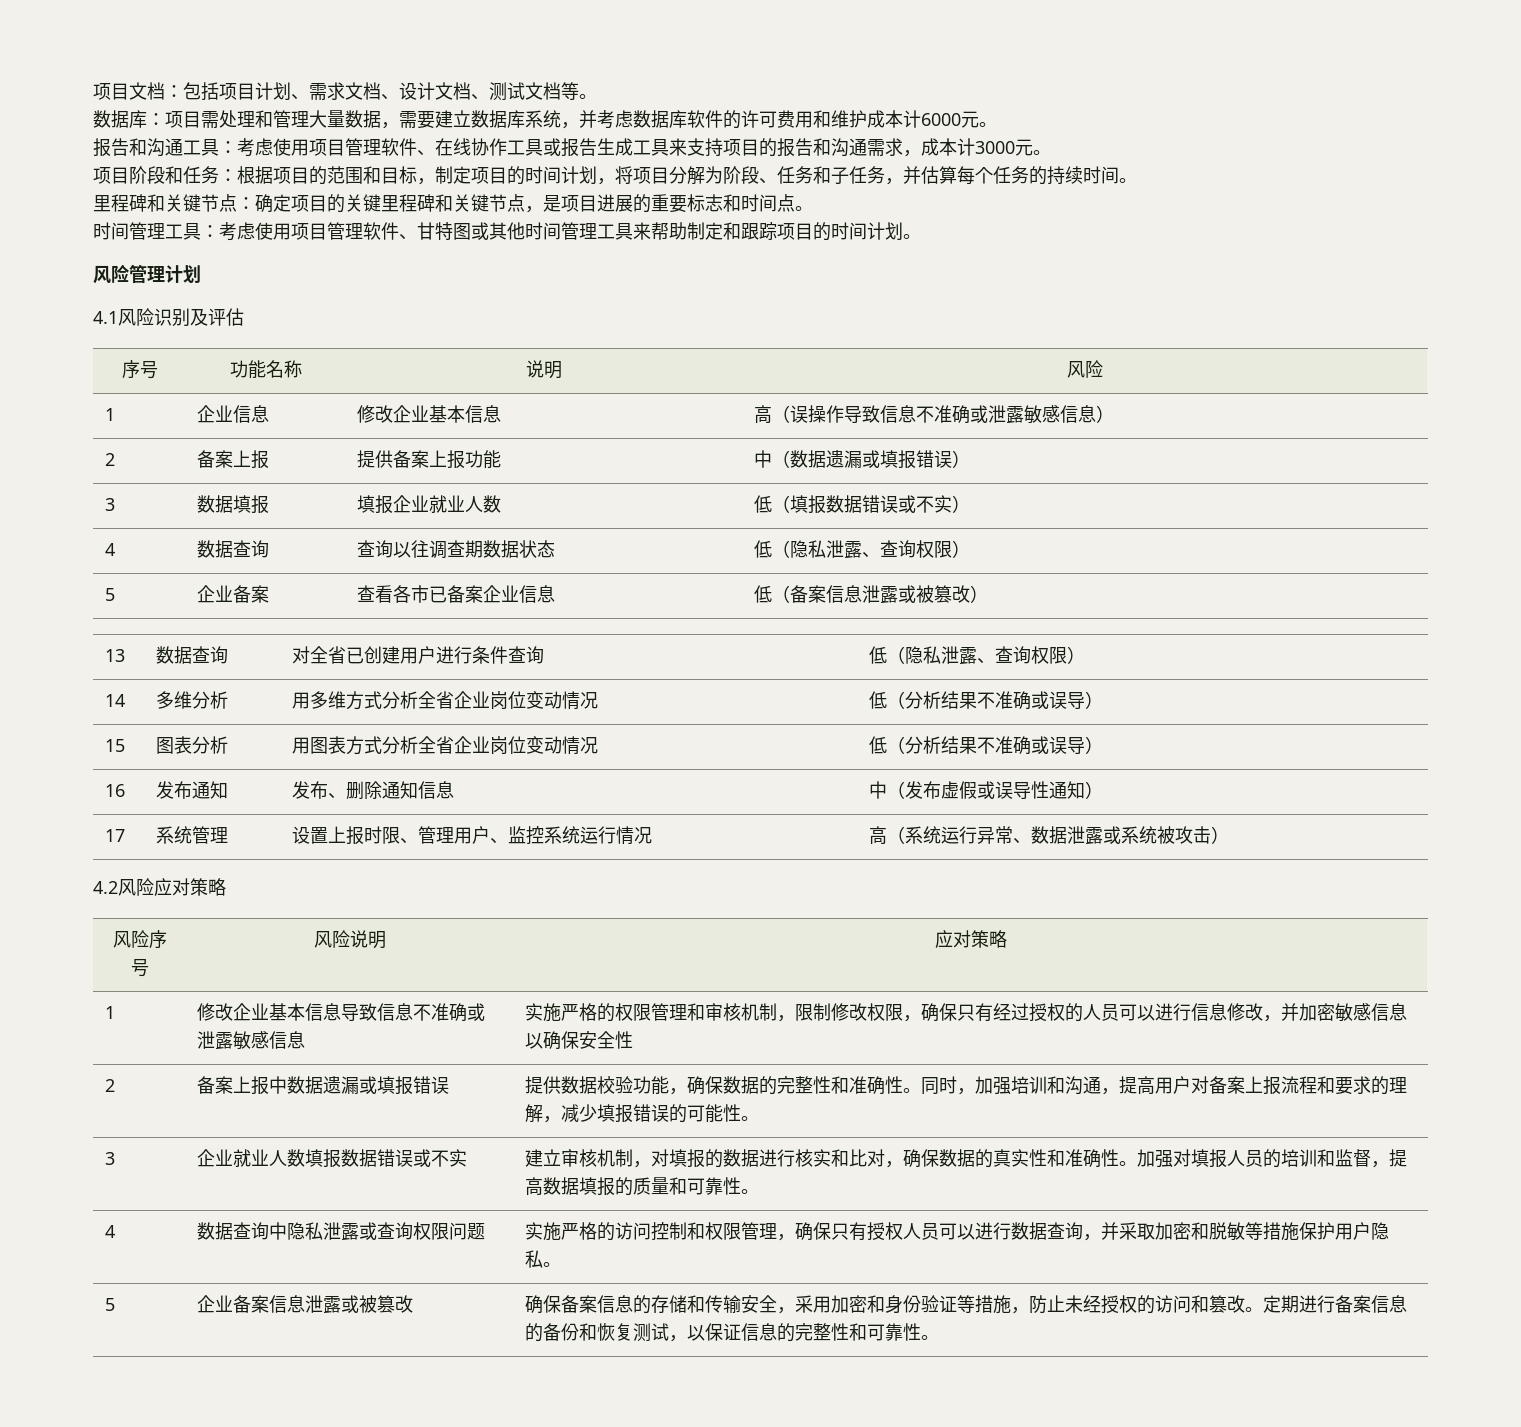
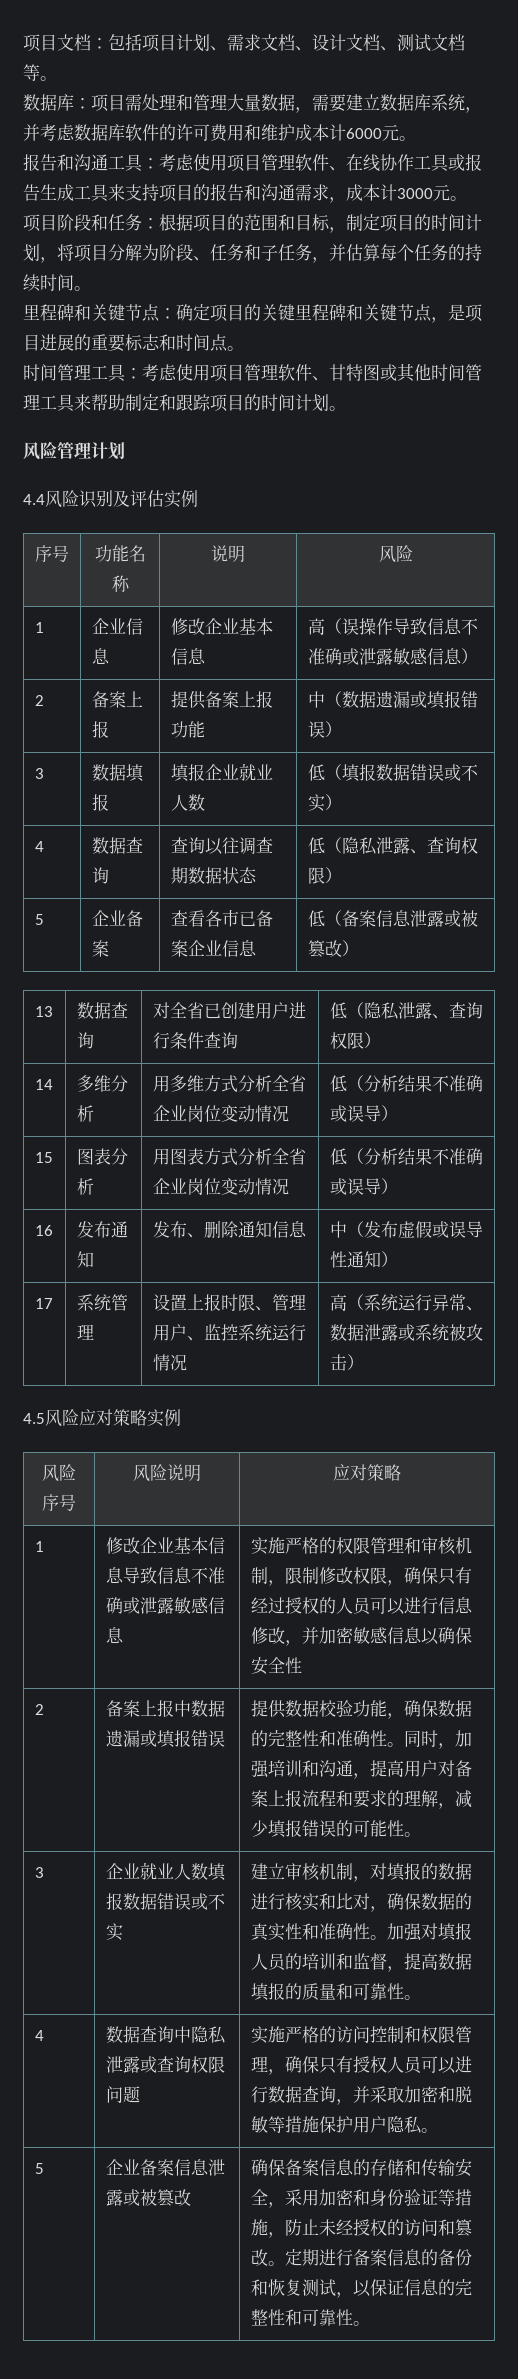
- 4.1风险识别及评估
+ 4.4风险识别及评估实例
- 4.2风险应对策略
+ 4.5风险应对策略实例

